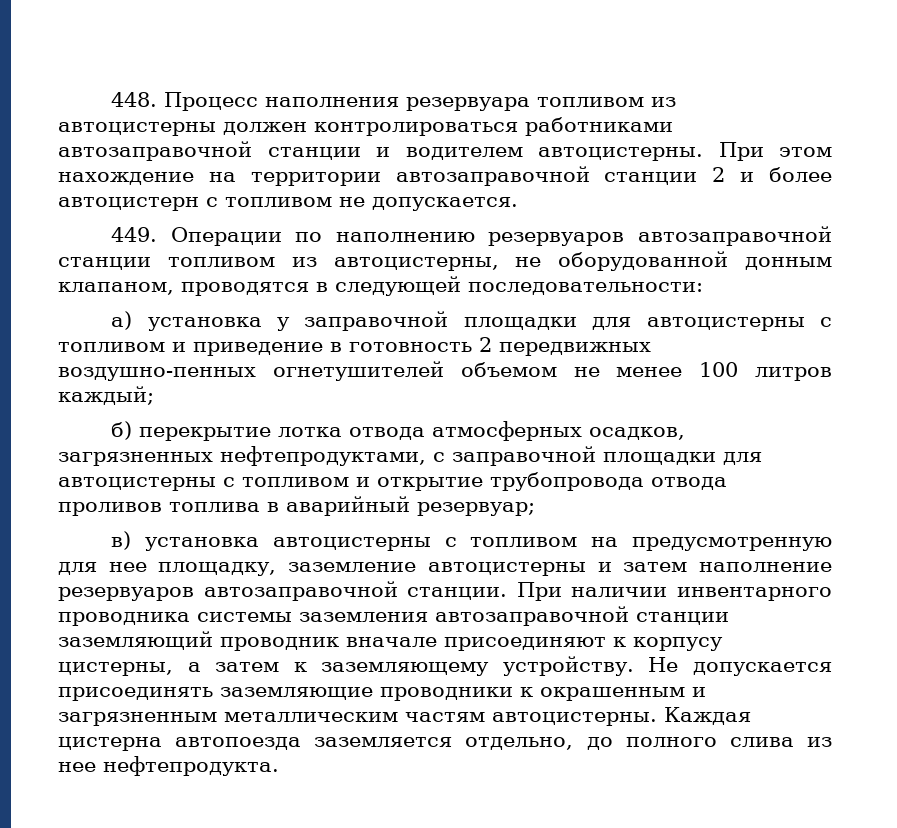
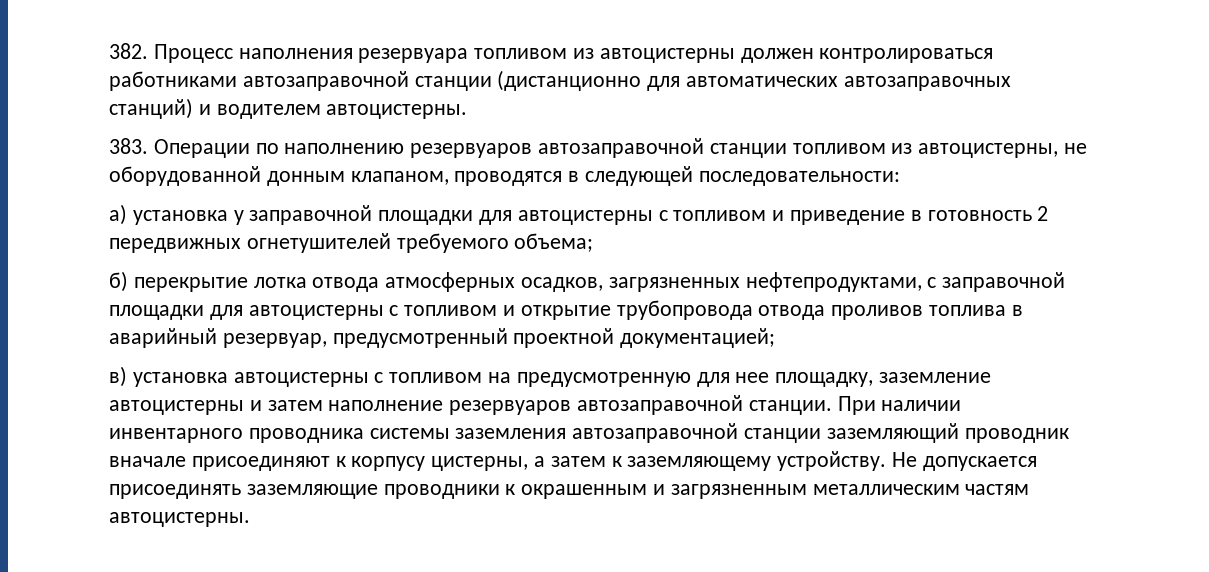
- 448. Процесс наполнения резервуара топливом из автоцистерны должен контролироваться работниками автозаправочной станции и водителем автоцистерны. При этом нахождение на территории автозаправочной станции 2 и более автоцистерн с топливом не допускается.
- 449. Операции по наполнению резервуаров автозаправочной станции топливом из автоцистерны, не оборудованной донным клапаном, проводятся в следующей последовательности:
+ 382. Процесс наполнения резервуара топливом из автоцистерны должен контролироваться работниками автозаправочной станции (дистанционно для автоматических автозаправочных станций) и водителем автоцистерны.
+ 383. Операции по наполнению резервуаров автозаправочной станции топливом из автоцистерны, не оборудованной донным клапаном, проводятся в следующей последовательности:
- а) установка у заправочной площадки для автоцистерны с топливом и приведение в готовность 2 передвижных воздушно-пенных огнетушителей объемом не менее 100 литров каждый;
+ а) установка у заправочной площадки для автоцистерны с топливом и приведение в готовность 2 передвижных огнетушителей требуемого объема;
- б) перекрытие лотка отвода атмосферных осадков, загрязненных нефтепродуктами, с заправочной площадки для автоцистерны с топливом и открытие трубопровода отвода проливов топлива в аварийный резервуар;
+ б) перекрытие лотка отвода атмосферных осадков, загрязненных нефтепродуктами, с заправочной площадки для автоцистерны с топливом и открытие трубопровода отвода проливов топлива в аварийный резервуар, предусмотренный проектной документацией;
- Каждая цистерна автопоезда заземляется отдельно, до полного слива из нее нефтепродукта.

